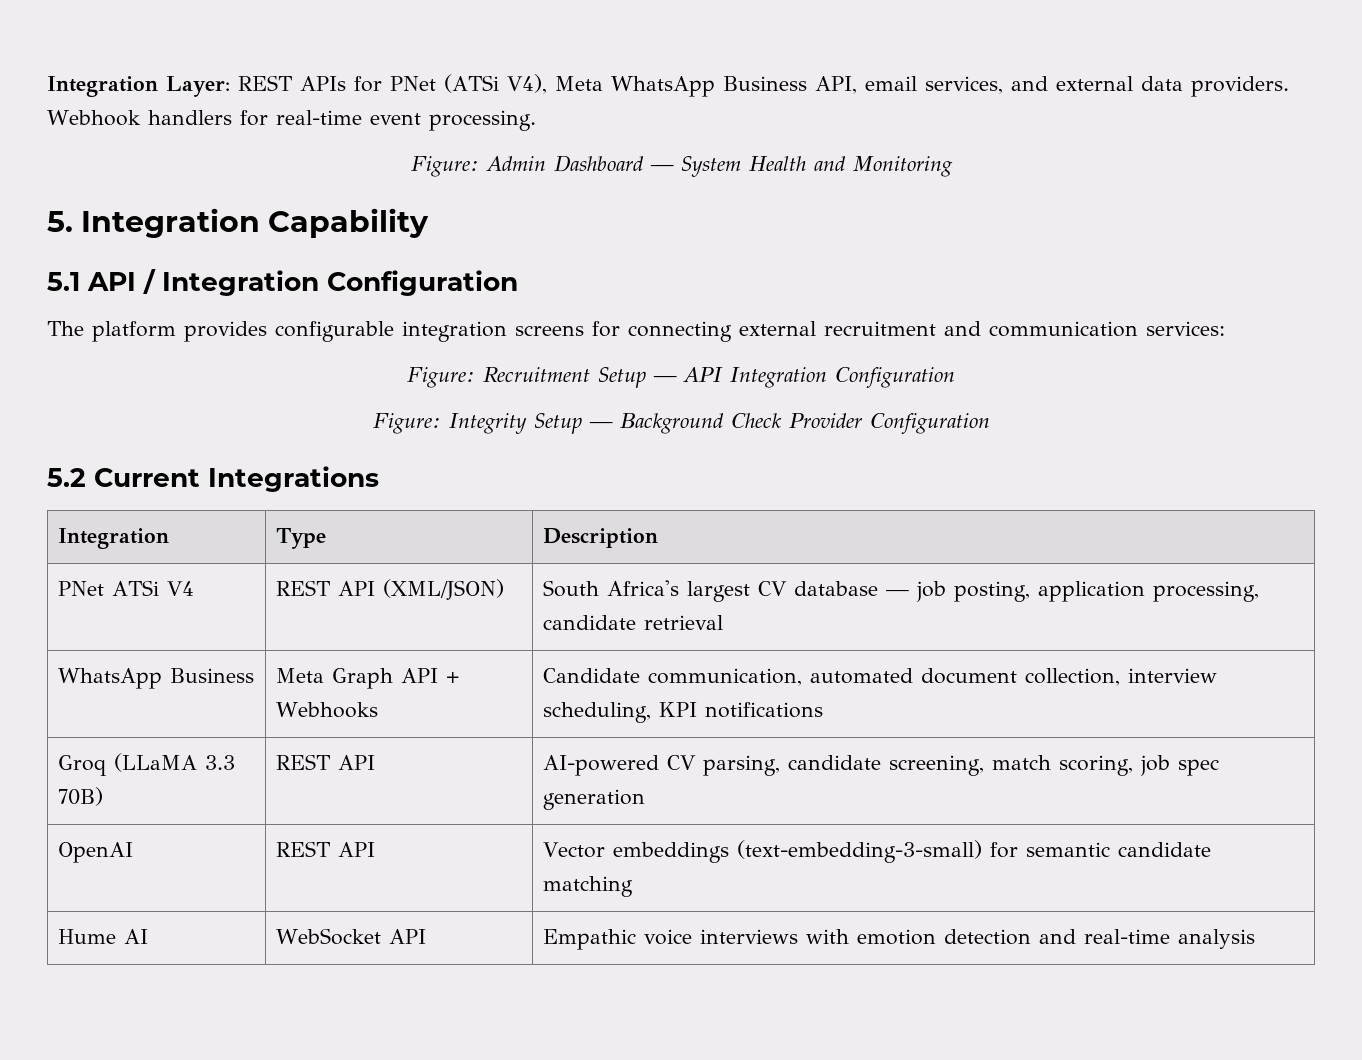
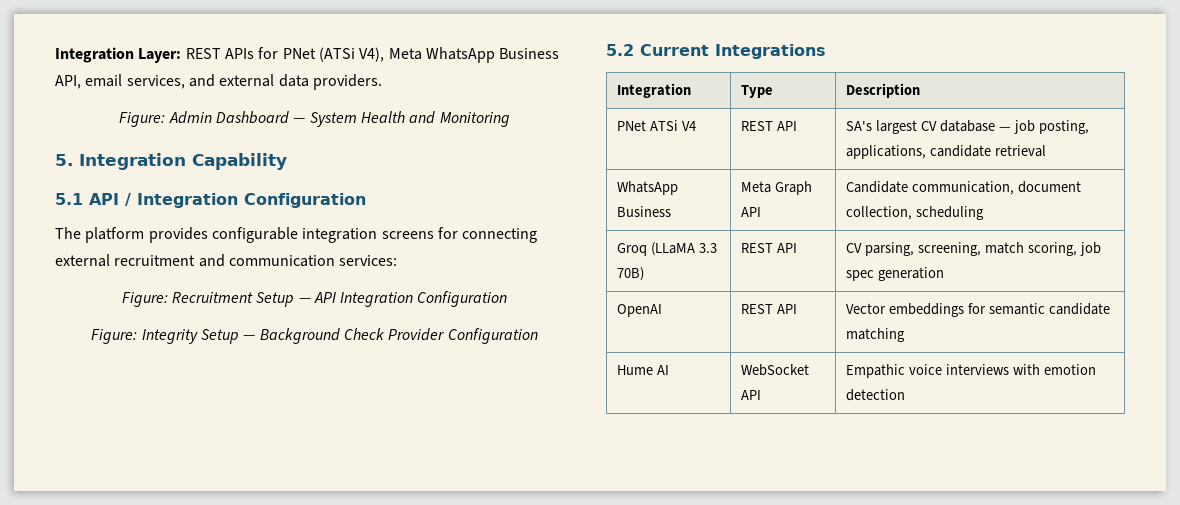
- Webhook handlers for real-time event processing.
- PNet ATSi V4 | REST API (XML/JSON) | South Africa's largest CV database — job posting, application processing, candidate retrieval
+ PNet ATSi V4 | REST API | SA's largest CV database — job posting, applications, candidate retrieval
- WhatsApp Business | Meta Graph API + Webhooks | Candidate communication, automated document collection, interview scheduling, KPI notifications
+ WhatsApp Business | Meta Graph API | Candidate communication, document collection, scheduling
- Groq (LLaMA 3.3 70B) | REST API | AI-powered CV parsing, candidate screening, match scoring, job spec generation
+ Groq (LLaMA 3.3 70B) | REST API | CV parsing, screening, match scoring, job spec generation
- OpenAI | REST API | Vector embeddings (text-embedding-3-small) for semantic candidate matching
+ OpenAI | REST API | Vector embeddings for semantic candidate matching
- Hume AI | WebSocket API | Empathic voice interviews with emotion detection and real-time analysis
+ Hume AI | WebSocket API | Empathic voice interviews with emotion detection

